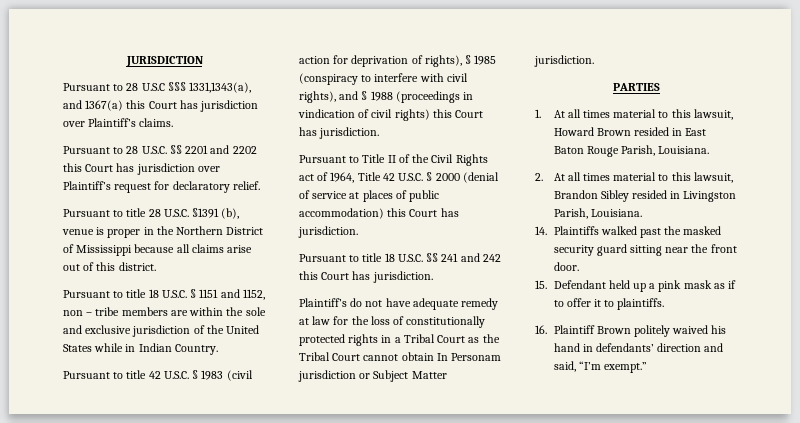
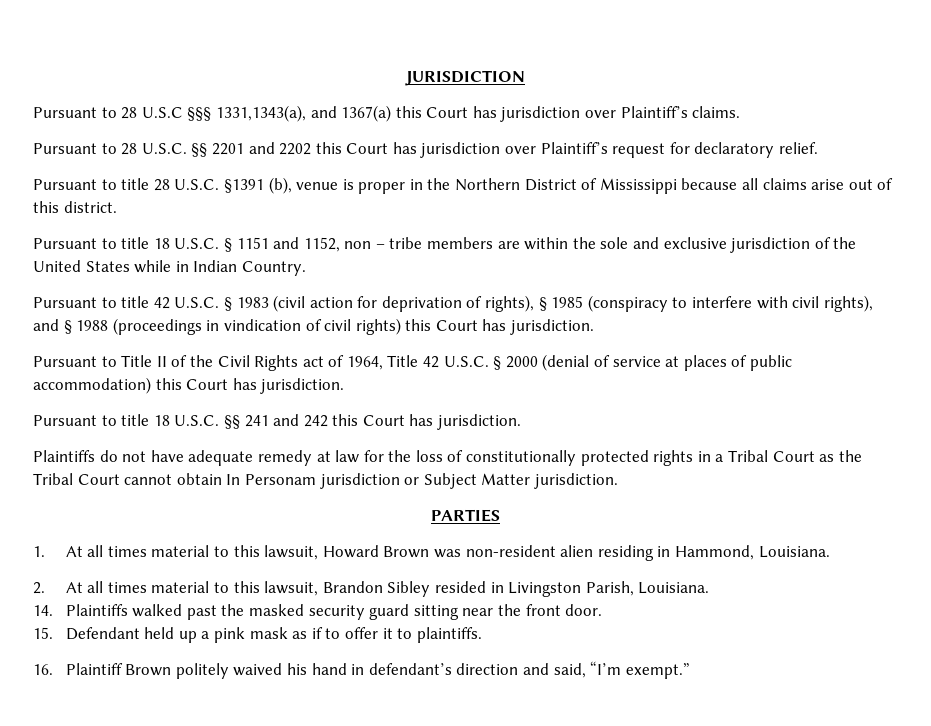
- Plaintiff’s do not have adequate remedy at law for the loss of constitutionally protected rights in a Tribal Court as the Tribal Court cannot obtain In Personam jurisdiction or Subject Matter jurisdiction.
+ Plaintiffs do not have adequate remedy at law for the loss of constitutionally protected rights in a Tribal Court as the Tribal Court cannot obtain In Personam jurisdiction or Subject Matter jurisdiction.
- 1. At all times material to this lawsuit, Howard Brown resided in East Baton Rouge Parish, Louisiana.
+ 1. At all times material to this lawsuit, Howard Brown was non-resident alien residing in Hammond, Louisiana.
- 16. Plaintiff Brown politely waived his hand in defendants’ direction and said, “I’m exempt.”
+ 16. Plaintiff Brown politely waived his hand in defendant’s direction and said, “I’m exempt.”

